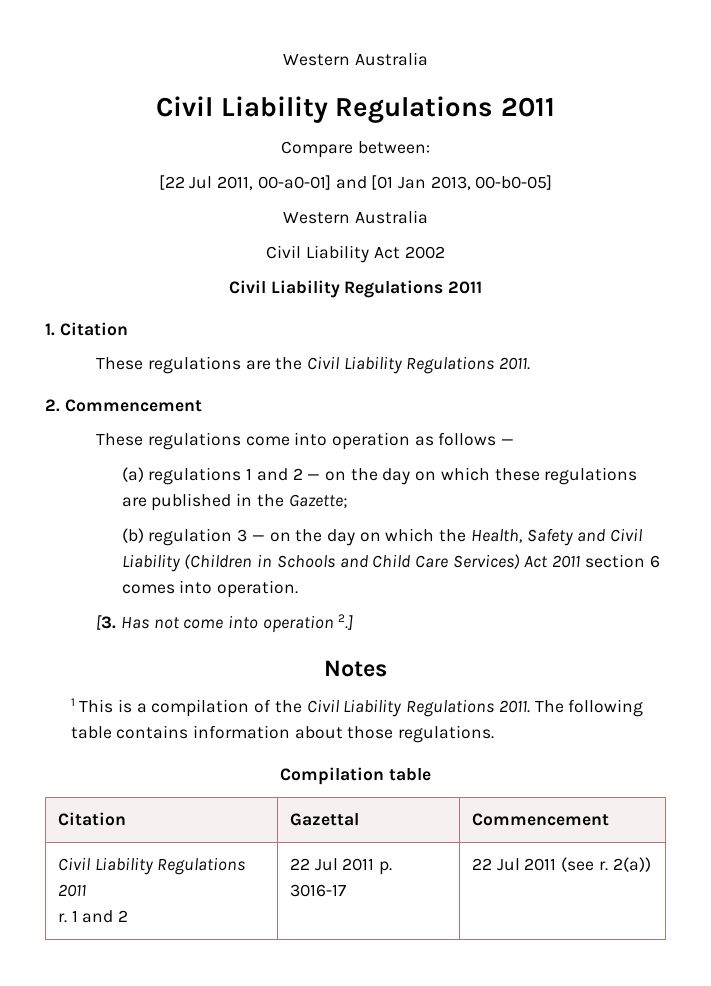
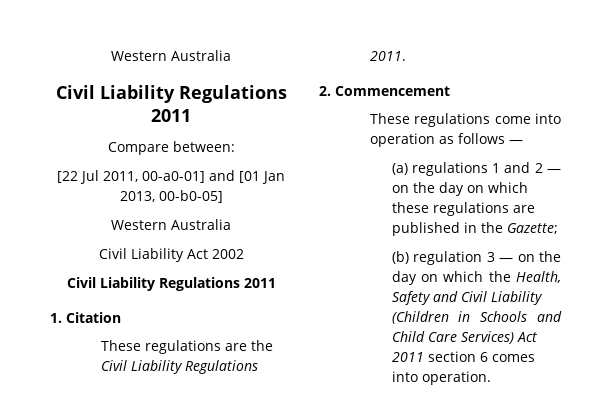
- [3. Has not come into operation 2.]
- Notes
- 1 This is a compilation of the Civil Liability Regulations 2011. The following table contains information about those regulations.
- Compilation table
- Citation | Gazettal | Commencement
- Civil Liability Regulations 2011
- r. 1 and 2 | 22 Jul 2011 p. 3016-17 | 22 Jul 2011 (see r. 2(a))

